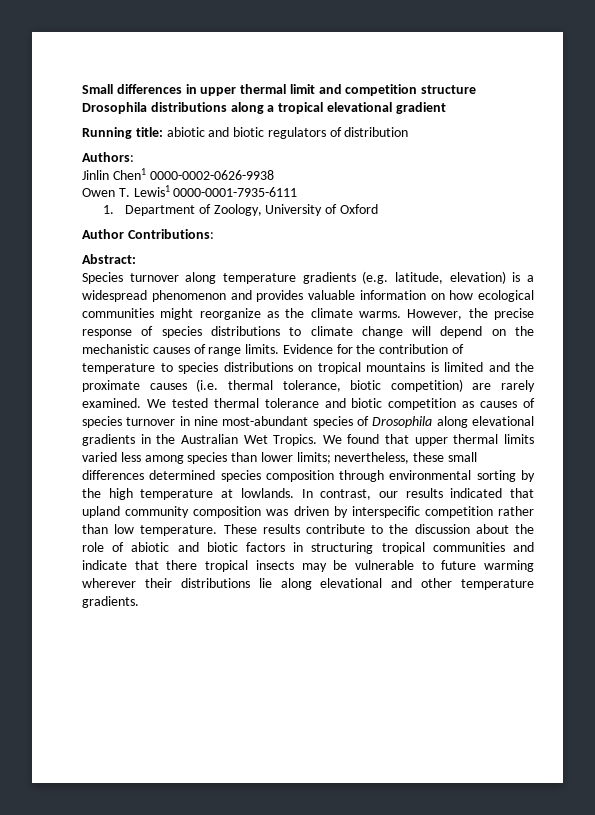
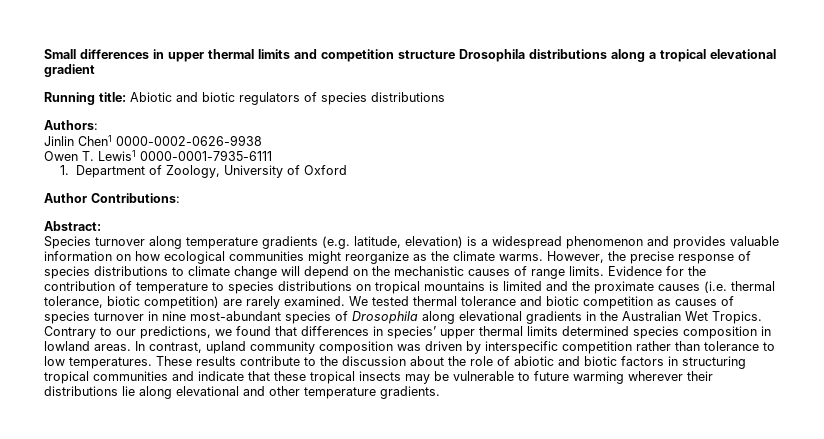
- Small differences in upper thermal limit and competition structure Drosophila distributions along a tropical elevational gradient
+ Small differences in upper thermal limits and competition structure Drosophila distributions along a tropical elevational gradient
- Running title: abiotic and biotic regulators of distribution
+ Running title: Abiotic and biotic regulators of species distributions
- We found that upper thermal limits varied less among species than lower limits; nevertheless, these small differences determined species composition through environmental sorting by the high temperature at lowlands. In contrast, our results indicated that upland community composition was driven by interspecific competition rather than low temperature.
+ Contrary to our predictions, we found that differences in species’ upper thermal limits determined species composition in lowland areas. In contrast, upland community composition was driven by interspecific competition rather than tolerance to low temperatures.
- These results contribute to the discussion about the role of abiotic and biotic factors in structuring tropical communities and indicate that there tropical insects may be vulnerable to future warming wherever their distributions lie along elevational and other temperature gradients.
+ These results contribute to the discussion about the role of abiotic and biotic factors in structuring tropical communities and indicate that these tropical insects may be vulnerable to future warming wherever their distributions lie along elevational and other temperature gradients.

